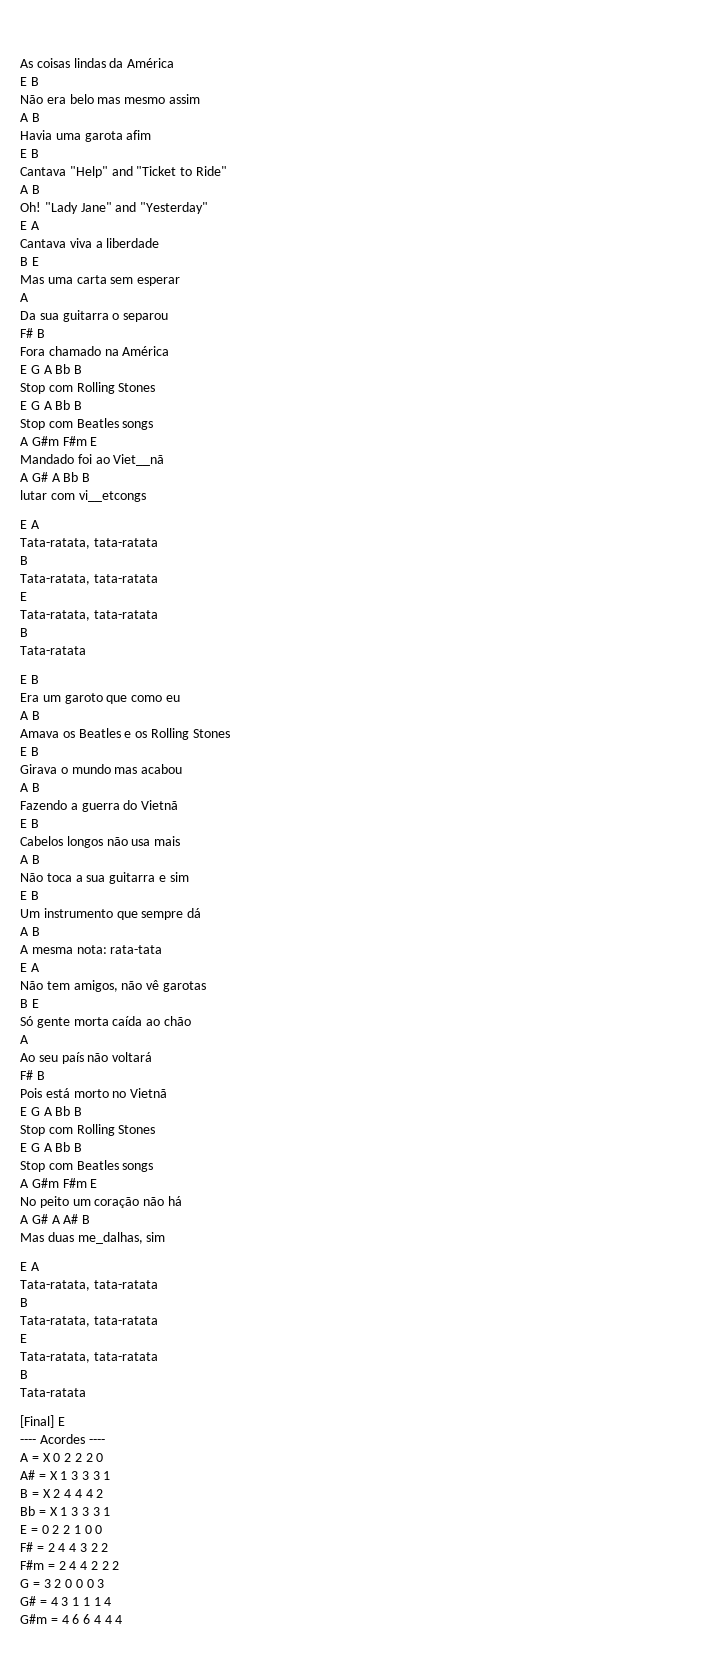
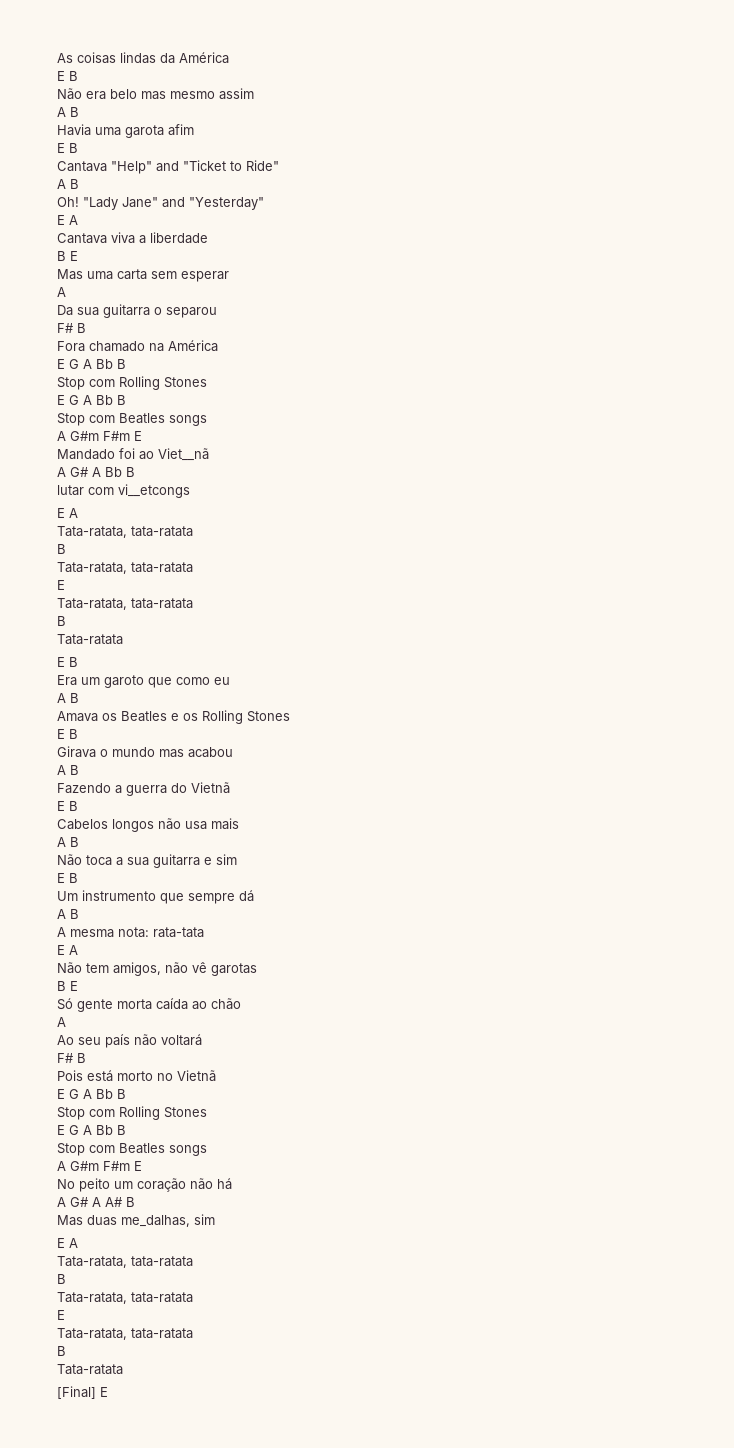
- ---- Acordes ----
- A = X 0 2 2 2 0
- A# = X 1 3 3 3 1
- B = X 2 4 4 4 2
- Bb = X 1 3 3 3 1
- E = 0 2 2 1 0 0
- F# = 2 4 4 3 2 2
- F#m = 2 4 4 2 2 2
- G = 3 2 0 0 0 3
- G# = 4 3 1 1 1 4
- G#m = 4 6 6 4 4 4

